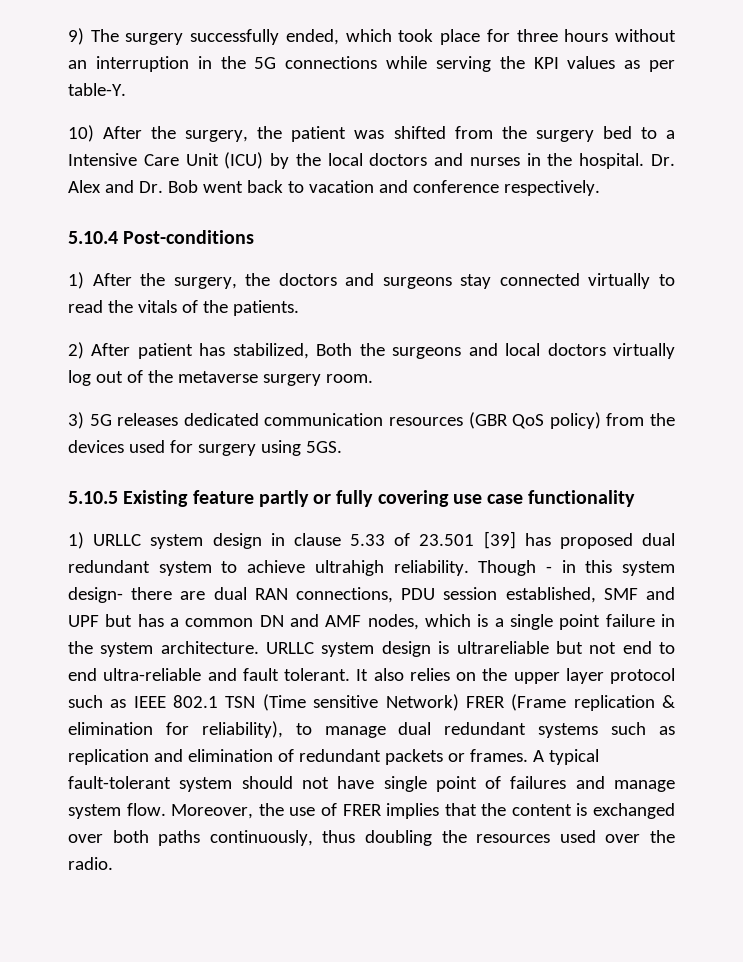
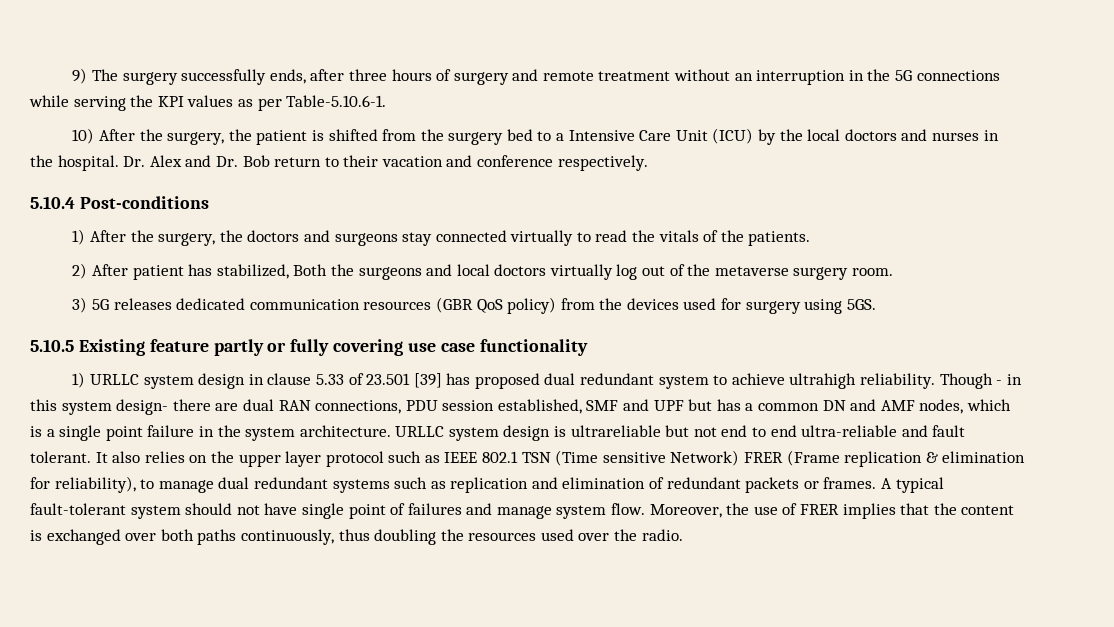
- 9) The surgery successfully ended, which took place for three hours without an interruption in the 5G connections while serving the KPI values as per table-Y.
+ 9) The surgery successfully ends, after three hours of surgery and remote treatment without an interruption in the 5G connections while serving the KPI values as per Table-5.10.6-1.
- 10) After the surgery, the patient was shifted from the surgery bed to a Intensive Care Unit (ICU) by the local doctors and nurses in the hospital.
+ 10) After the surgery, the patient is shifted from the surgery bed to a Intensive Care Unit (ICU) by the local doctors and nurses in the hospital.
- Dr. Alex and Dr. Bob went back to vacation and conference respectively.
+ Dr. Alex and Dr. Bob return to their vacation and conference respectively.

